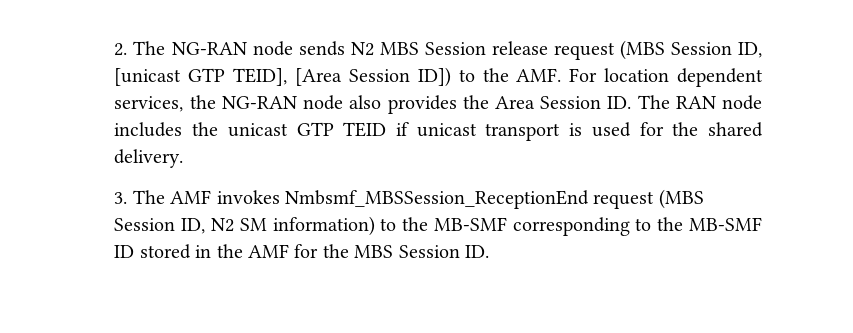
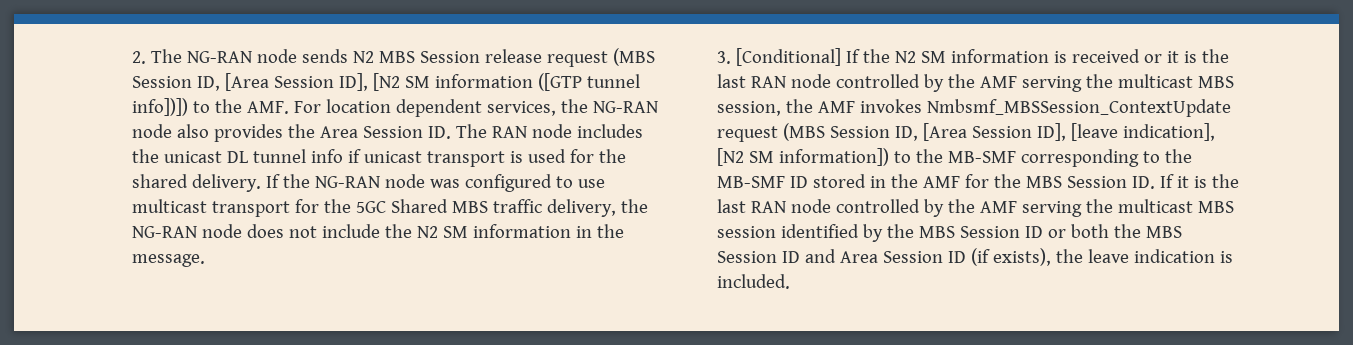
- 2. The NG-RAN node sends N2 MBS Session release request (MBS Session ID, [unicast GTP TEID], [Area Session ID]) to the AMF. For location dependent services, the NG-RAN node also provides the Area Session ID. The RAN node includes the unicast GTP TEID if unicast transport is used for the shared delivery.
- 3. The AMF invokes Nmbsmf_MBSSession_ReceptionEnd request (MBS Session ID, N2 SM information) to the MB-SMF corresponding to the MB-SMF ID stored in the AMF for the MBS Session ID.
+ 2. The NG-RAN node sends N2 MBS Session release request (MBS Session ID, [Area Session ID], [N2 SM information ([GTP tunnel info])]) to the AMF. For location dependent services, the NG-RAN node also provides the Area Session ID. The RAN node includes the unicast DL tunnel info if unicast transport is used for the shared delivery. If the NG-RAN node was configured to use multicast transport for the 5GC Shared MBS traffic delivery, the NG-RAN node does not include the N2 SM information in the message.
+ 3. [Conditional] If the N2 SM information is received or it is the last RAN node controlled by the AMF serving the multicast MBS session, the AMF invokes Nmbsmf_MBSSession_ContextUpdate request (MBS Session ID, [Area Session ID], [leave indication], [N2 SM information]) to the MB-SMF corresponding to the MB-SMF ID stored in the AMF for the MBS Session ID. If it is the last RAN node controlled by the AMF serving the multicast MBS session identified by the MBS Session ID or both the MBS Session ID and Area Session ID (if exists), the leave indication is included.

